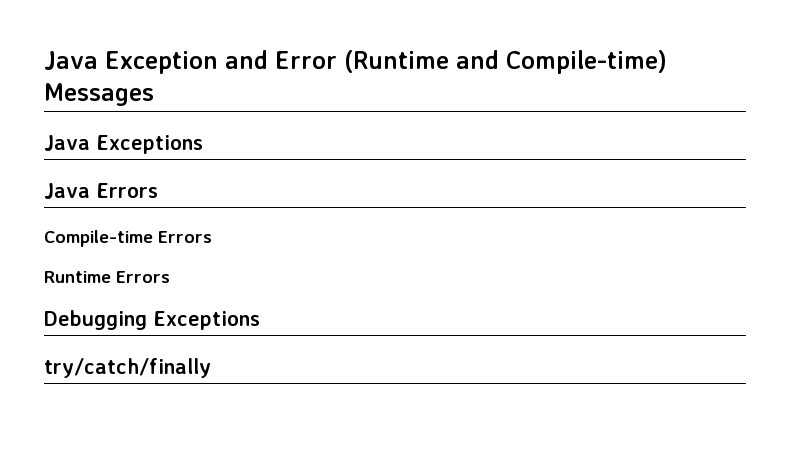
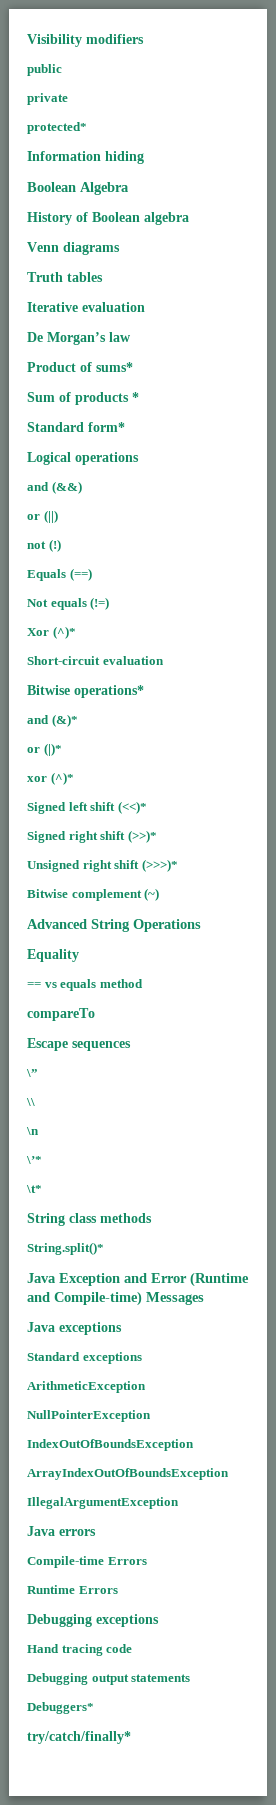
+ Visibility modifiers
+ public
+ private
+ protected*
+ Information hiding
+ Boolean Algebra
+ History of Boolean algebra
+ Venn diagrams
+ Truth tables
+ Iterative evaluation
+ De Morgan’s law
+ Product of sums*
+ Sum of products *
+ Standard form*
+ Logical operations
+ and (&&)
+ or (||)
+ not (!)
+ Equals (==)
+ Not equals (!=)
+ Xor (^)*
+ Short-circuit evaluation
+ Bitwise operations*
+ and (&)*
+ or (|)*
+ xor (^)*
+ Signed left shift (<<)*
+ Signed right shift (>>)*
+ Unsigned right shift (>>>)*
+ Bitwise complement (~)
+ Advanced String Operations
+ Equality
+ == vs equals method
+ compareTo
+ Escape sequences
+ \”
+ \\
+ \n
+ \’*
+ \t*
+ String class methods
+ String.split()*
- Java Exceptions
- Java Errors
+ Java exceptions
+ Standard exceptions
+ ArithmeticException
+ NullPointerException
+ IndexOutOfBoundsException
+ ArrayIndexOutOfBoundsException
+ IllegalArgumentException
+ Java errors
- Debugging Exceptions
- try/catch/finally
+ Debugging exceptions
+ Hand tracing code
+ Debugging output statements
+ Debuggers*
+ try/catch/finally*

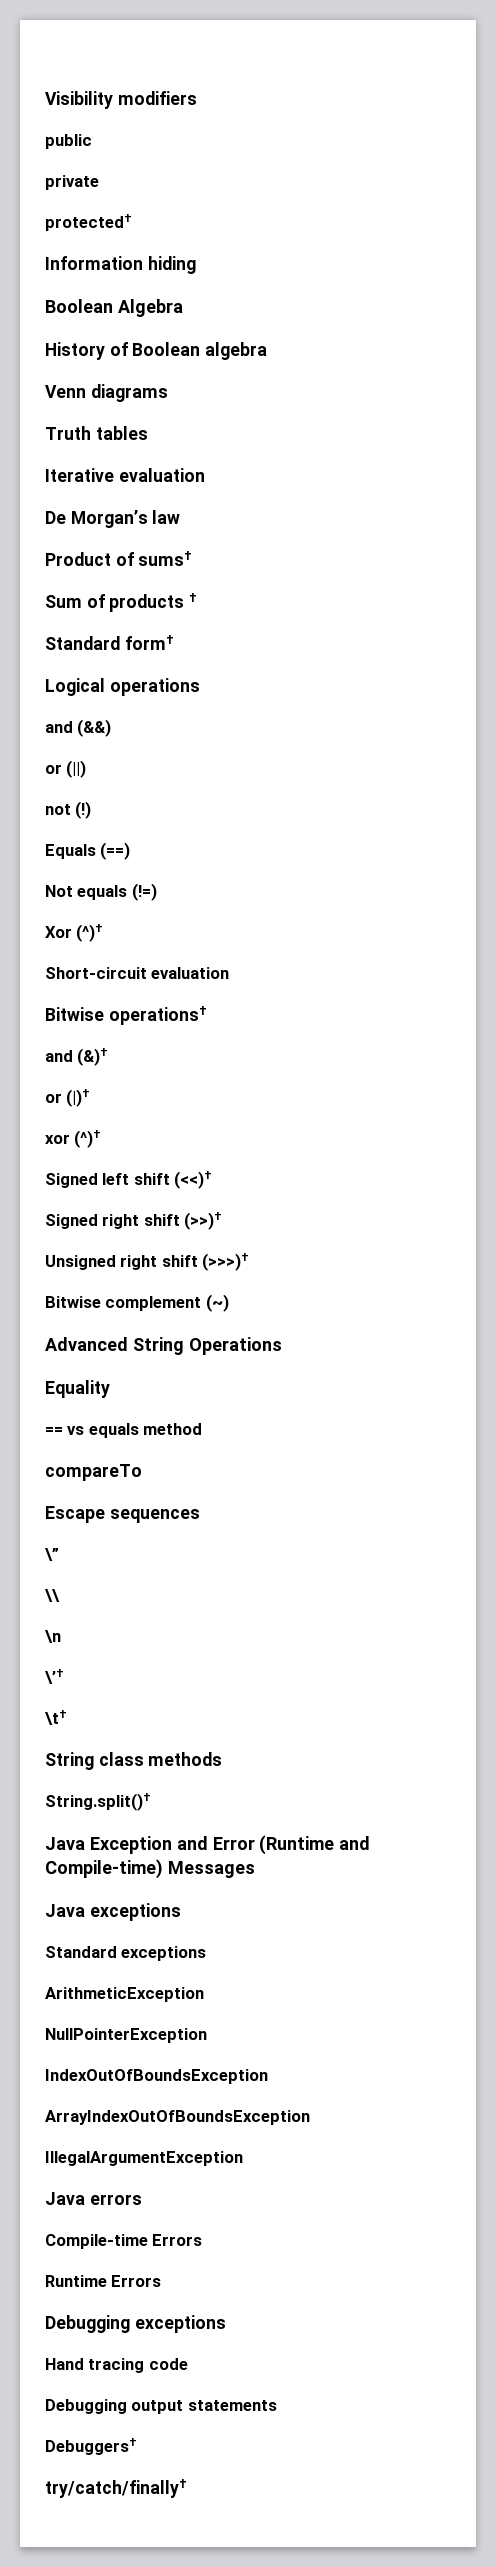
- protected*
+ protected†
- Product of sums*
+ Product of sums†
- Sum of products *
- Standard form*
+ Sum of products †
+ Standard form†
- Xor (^)*
+ Xor (^)†
- Bitwise operations*
- and (&)*
- or (|)*
+ Bitwise operations†
+ and (&)†
+ or (|)†
- xor (^)*
+ xor (^)†
- Signed left shift (<<)*
+ Signed left shift (<<)†
- Signed right shift (>>)*
+ Signed right shift (>>)†
- Unsigned right shift (>>>)*
+ Unsigned right shift (>>>)†
- \’*
- \t*
+ \’†
+ \t†
- String.split()*
+ String.split()†
- Debuggers*
- try/catch/finally*
+ Debuggers†
+ try/catch/finally†

